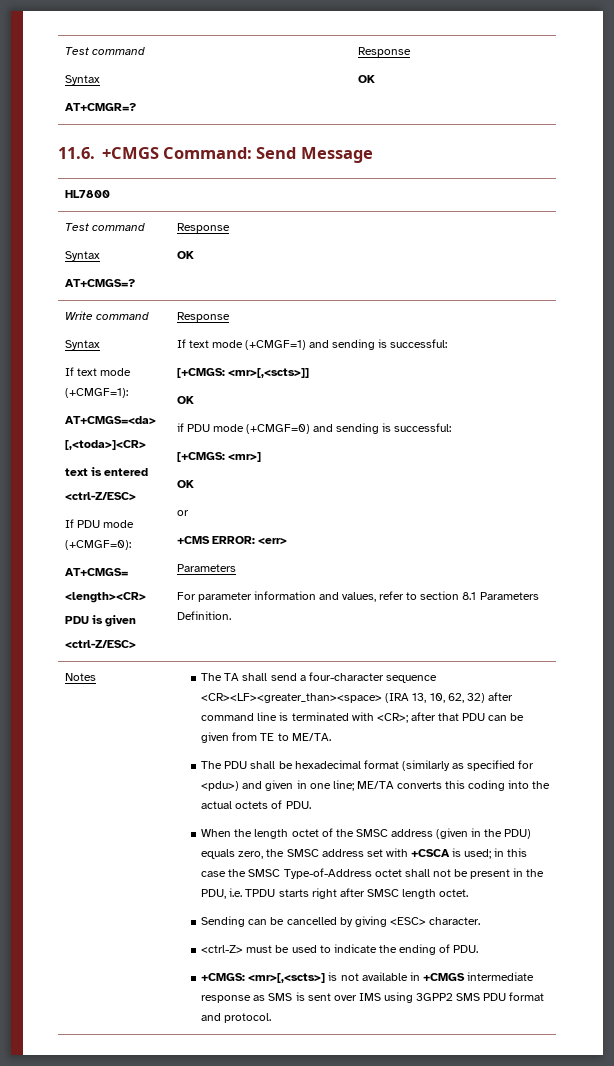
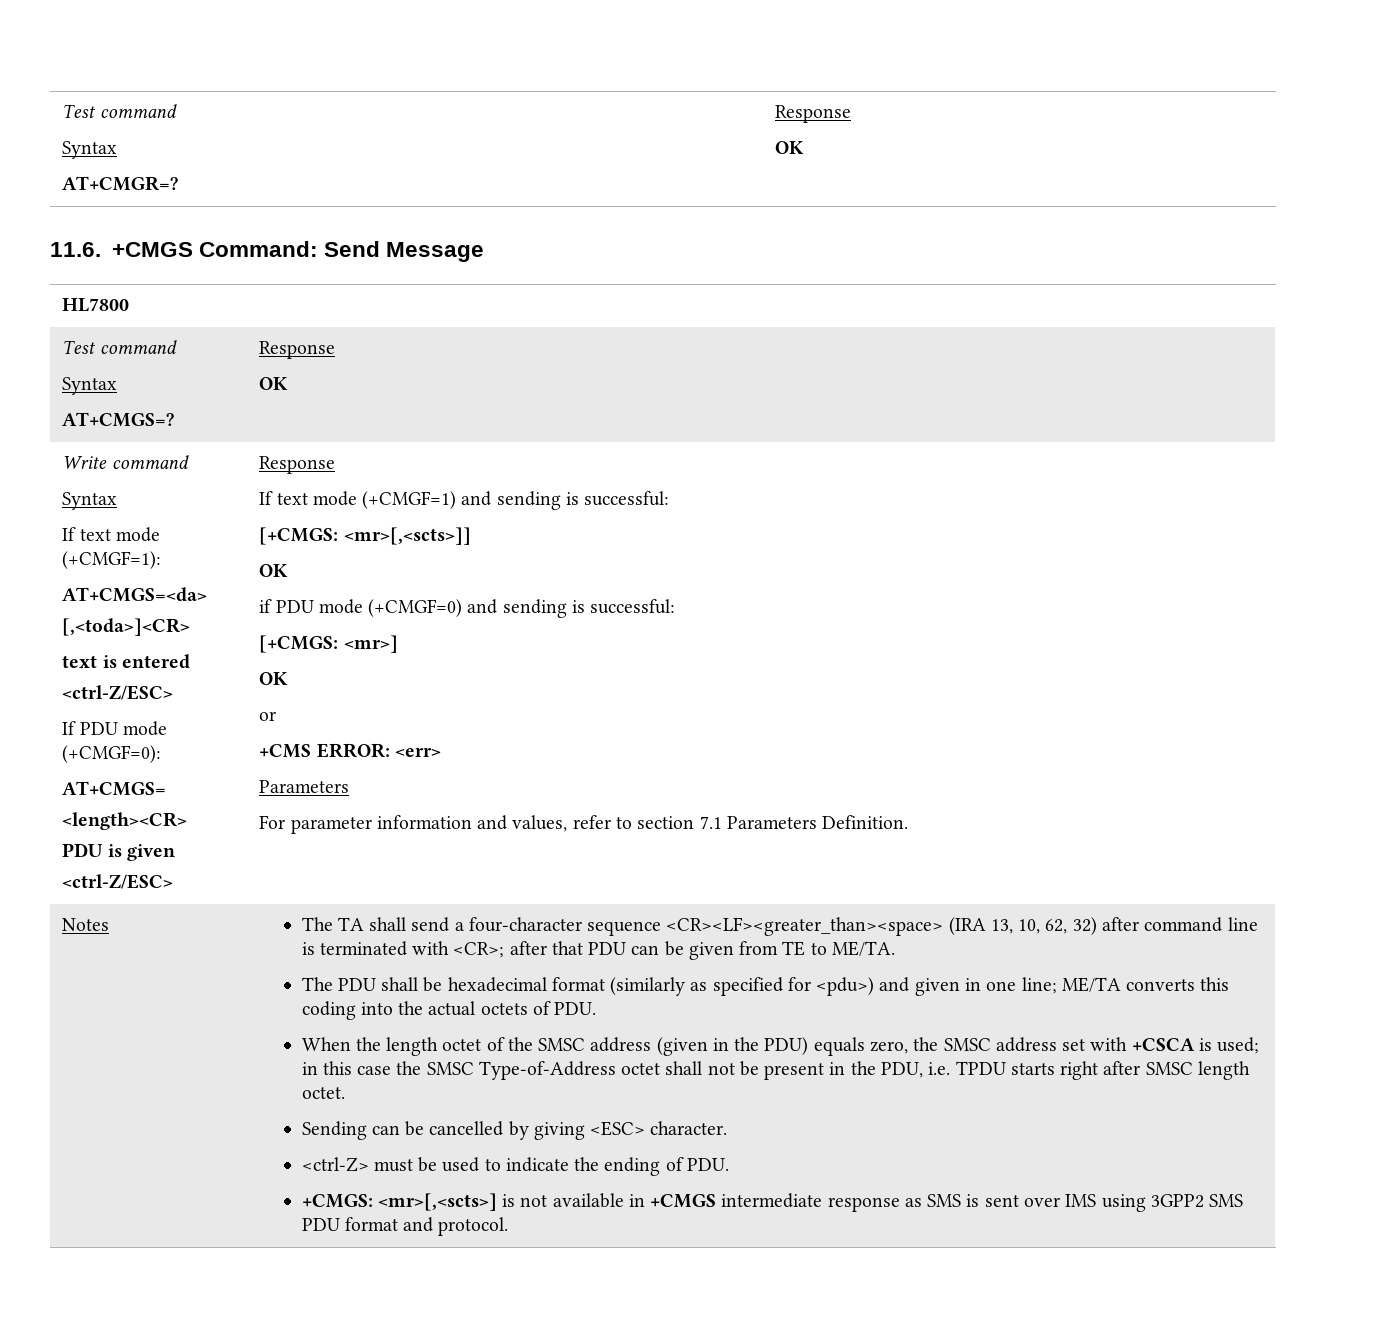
- For parameter information and values, refer to section 8.1 Parameters Definition.
+ For parameter information and values, refer to section 7.1 Parameters Definition.

